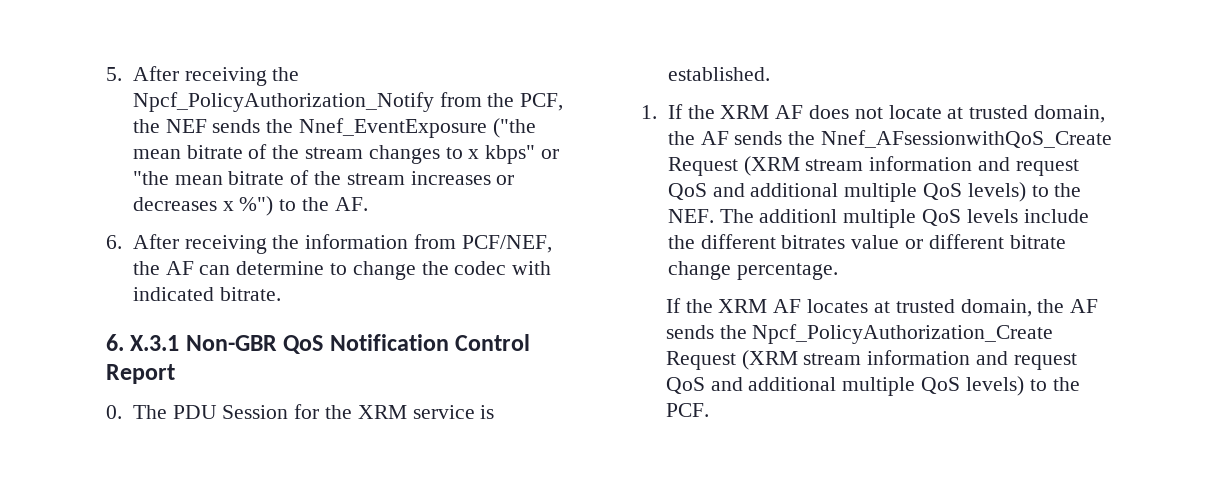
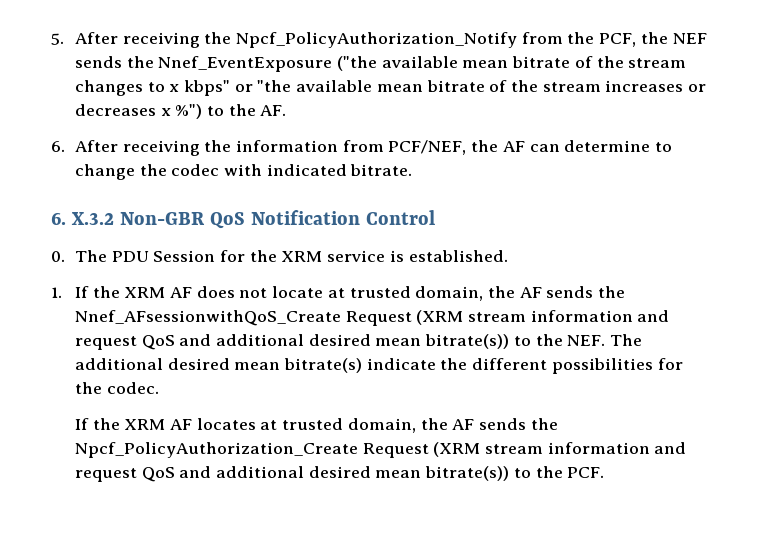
- 5. After receiving the Npcf_PolicyAuthorization_Notify from the PCF, the NEF sends the Nnef_EventExposure ("the mean bitrate of the stream changes to x kbps" or "the mean bitrate of the stream increases or decreases x %") to the AF.
+ 5. After receiving the Npcf_PolicyAuthorization_Notify from the PCF, the NEF sends the Nnef_EventExposure ("the available mean bitrate of the stream changes to x kbps" or "the available mean bitrate of the stream increases or decreases x %") to the AF.
- 6. X.3.1 Non-GBR QoS Notification Control Report
+ 6. X.3.2 Non-GBR QoS Notification Control
- 1. If the XRM AF does not locate at trusted domain, the AF sends the Nnef_AFsessionwithQoS_Create Request (XRM stream information and request QoS and additional multiple QoS levels) to the NEF. The additionl multiple QoS levels include the different bitrates value or different bitrate change percentage.
+ 1. If the XRM AF does not locate at trusted domain, the AF sends the Nnef_AFsessionwithQoS_Create Request (XRM stream information and request QoS and additional desired mean bitrate(s)) to the NEF. The additional desired mean bitrate(s) indicate the different possibilities for the codec.
- If the XRM AF locates at trusted domain, the AF sends the Npcf_PolicyAuthorization_Create Request (XRM stream information and request QoS and additional multiple QoS levels) to the PCF.
+ If the XRM AF locates at trusted domain, the AF sends the Npcf_PolicyAuthorization_Create Request (XRM stream information and request QoS and additional desired mean bitrate(s)) to the PCF.

